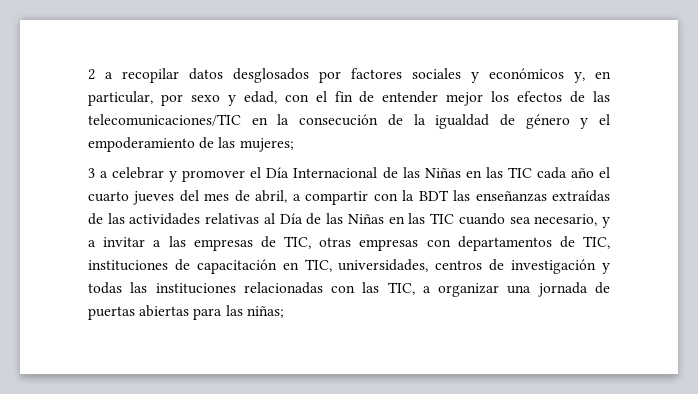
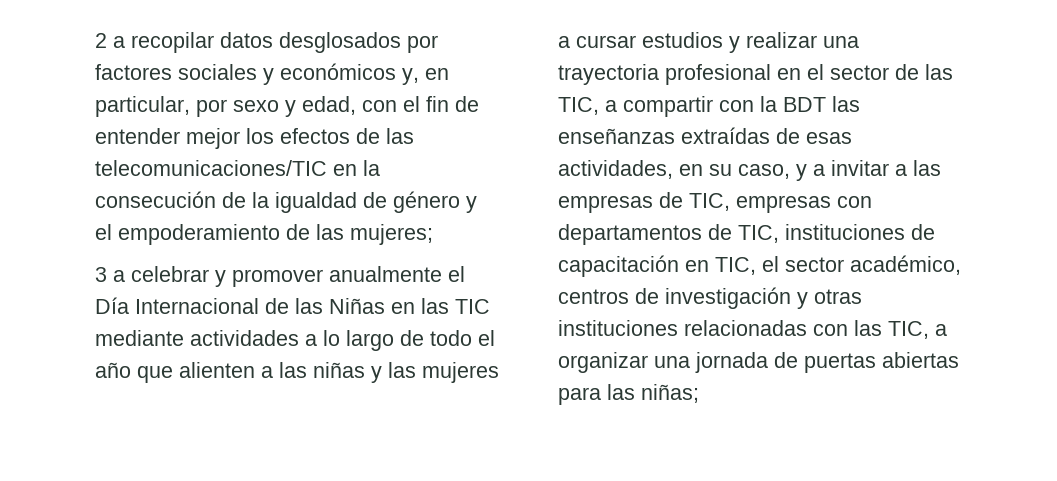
- 3 a celebrar y promover el Día Internacional de las Niñas en las TIC cada año el cuarto jueves del mes de abril, a compartir con la BDT las enseñanzas extraídas de las actividades relativas al Día de las Niñas en las TIC cuando sea necesario, y a invitar a las empresas de TIC, otras empresas con departamentos de TIC, instituciones de capacitación en TIC, universidades, centros de investigación y todas las instituciones relacionadas con las TIC, a organizar una jornada de puertas abiertas para las niñas;
+ 3 a celebrar y promover anualmente el Día Internacional de las Niñas en las TIC mediante actividades a lo largo de todo el año que alienten a las niñas y las mujeres a cursar estudios y realizar una trayectoria profesional en el sector de las TIC, a compartir con la BDT las enseñanzas extraídas de esas actividades, en su caso, y a invitar a las empresas de TIC, empresas con departamentos de TIC, instituciones de capacitación en TIC, el sector académico, centros de investigación y otras instituciones relacionadas con las TIC, a organizar una jornada de puertas abiertas para las niñas;

